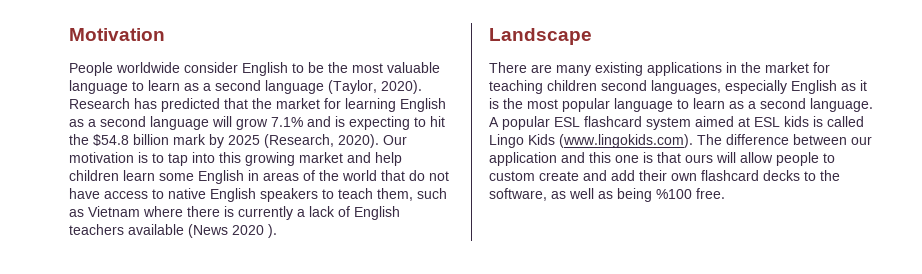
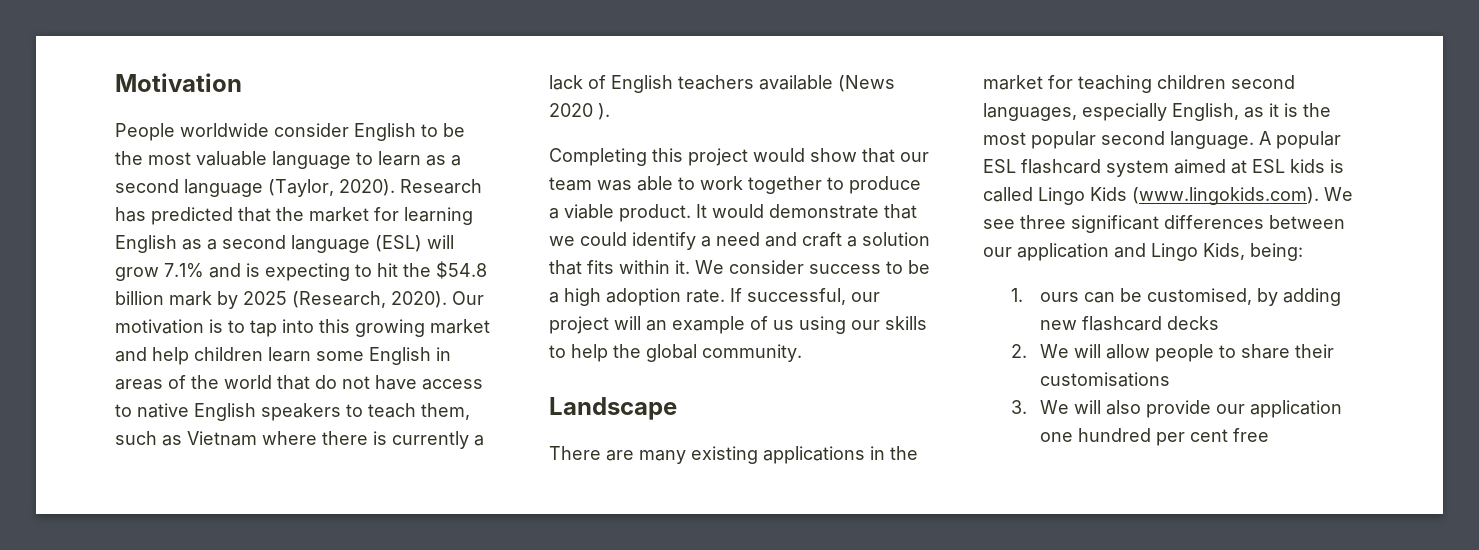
- Research has predicted that the market for learning English as a second language will grow 7.1% and is expecting to hit the $54.8 billion mark by 2025 (Research, 2020).
+ Research has predicted that the market for learning English as a second language (ESL) will grow 7.1% and is expecting to hit the $54.8 billion mark by 2025 (Research, 2020).
+ Completing this project would show that our team was able to work together to produce a viable product. It would demonstrate that we could identify a need and craft a solution that fits within it. We consider success to be a high adoption rate. If successful, our project will an example of us using our skills to help the global community.
- There are many existing applications in the market for teaching children second languages, especially English as it is the most popular language to learn as a second language.
+ There are many existing applications in the market for teaching children second languages, especially English, as it is the most popular second language.
- A popular ESL flashcard system aimed at ESL kids is called Lingo Kids (www.lingokids.com). The difference between our application and this one is that ours will allow people to custom create and add their own flashcard decks to the software, as well as being %100 free.
+ A popular ESL flashcard system aimed at ESL kids is called Lingo Kids (www.lingokids.com). We see three significant differences between our application and Lingo Kids, being:
+ 1. ours can be customised, by adding new flashcard decks
+ 2. We will allow people to share their customisations
+ 3. We will also provide our application one hundred per cent free

